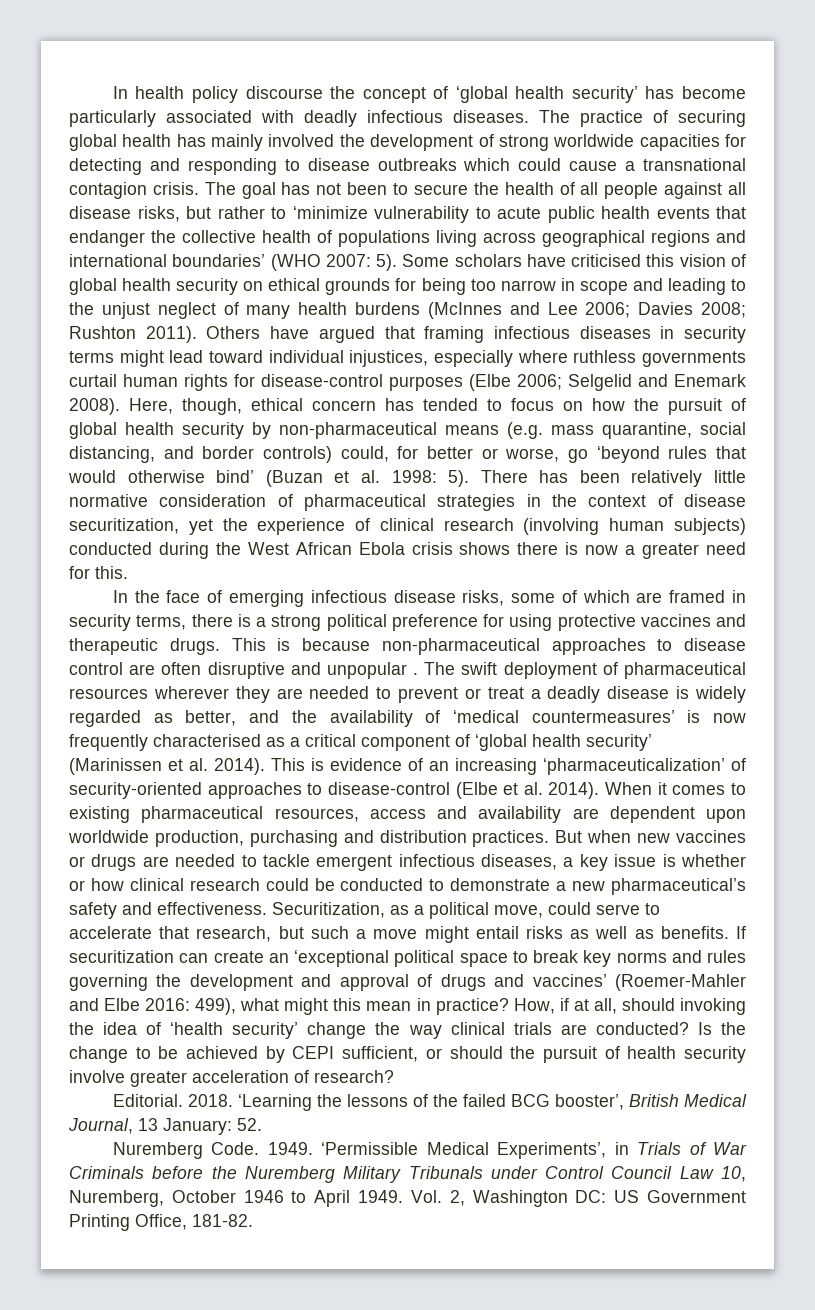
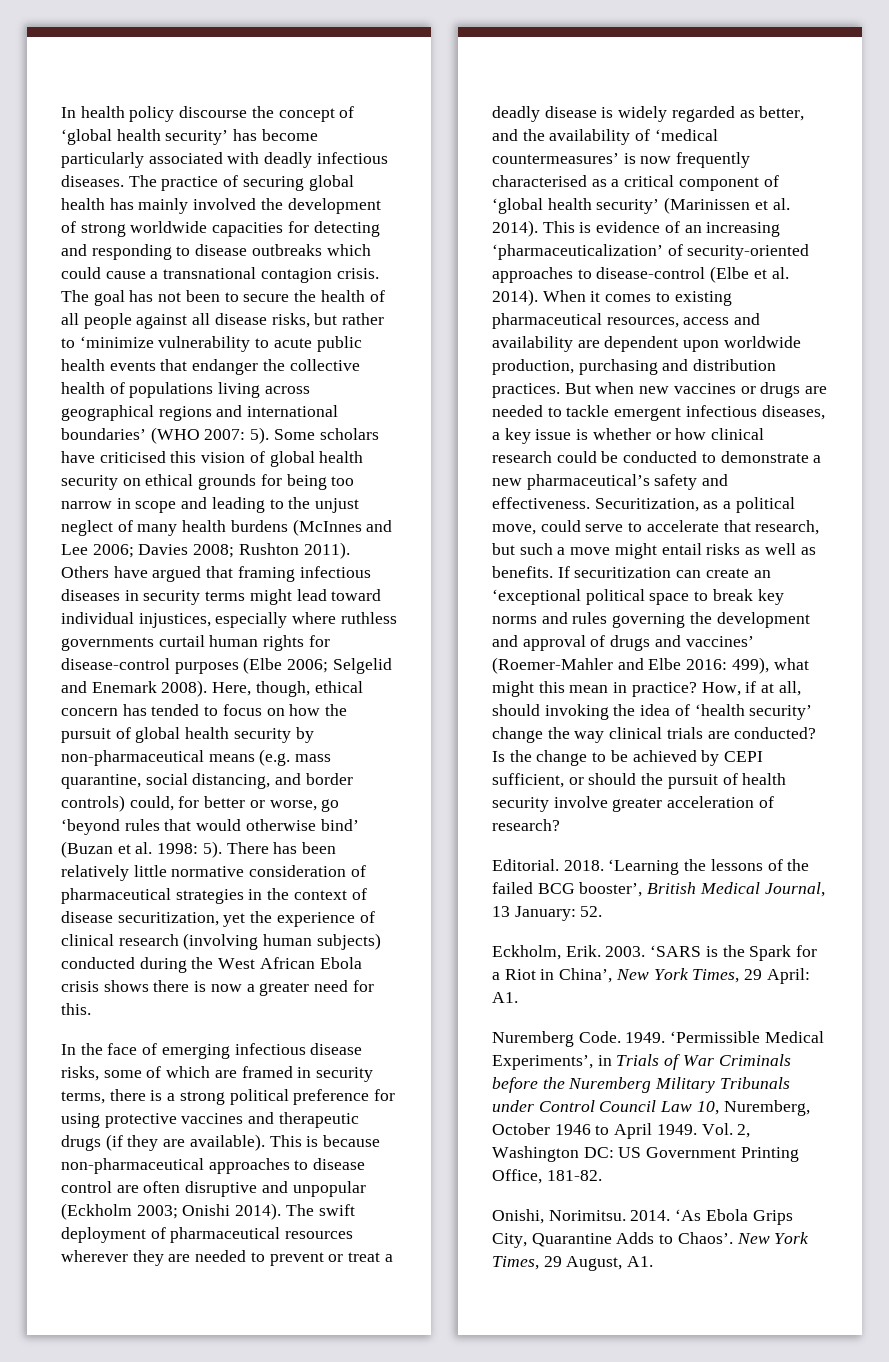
- In the face of emerging infectious disease risks, some of which are framed in security terms, there is a strong political preference for using protective vaccines and therapeutic drugs.
+ In the face of emerging infectious disease risks, some of which are framed in security terms, there is a strong political preference for using protective vaccines and therapeutic drugs (if they are available).
- This is because non-pharmaceutical approaches to disease control are often disruptive and unpopular .
+ This is because non-pharmaceutical approaches to disease control are often disruptive and unpopular (Eckholm 2003; Onishi 2014).
+ Eckholm, Erik. 2003. ‘SARS is the Spark for a Riot in China’, New York Times, 29 April: A1.
+ Onishi, Norimitsu. 2014. ‘As Ebola Grips City, Quarantine Adds to Chaos’. New York Times, 29 August, A1.

